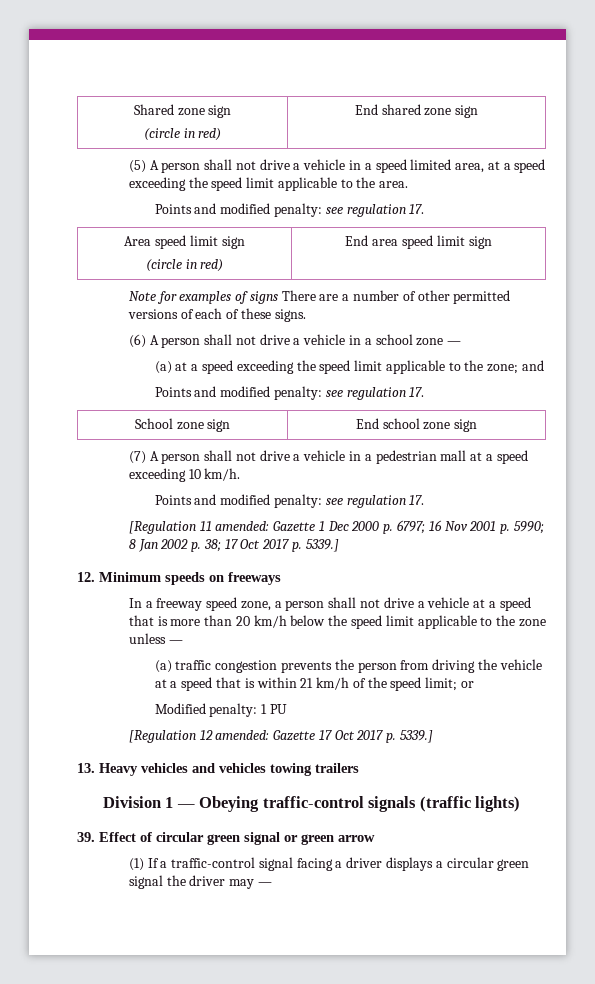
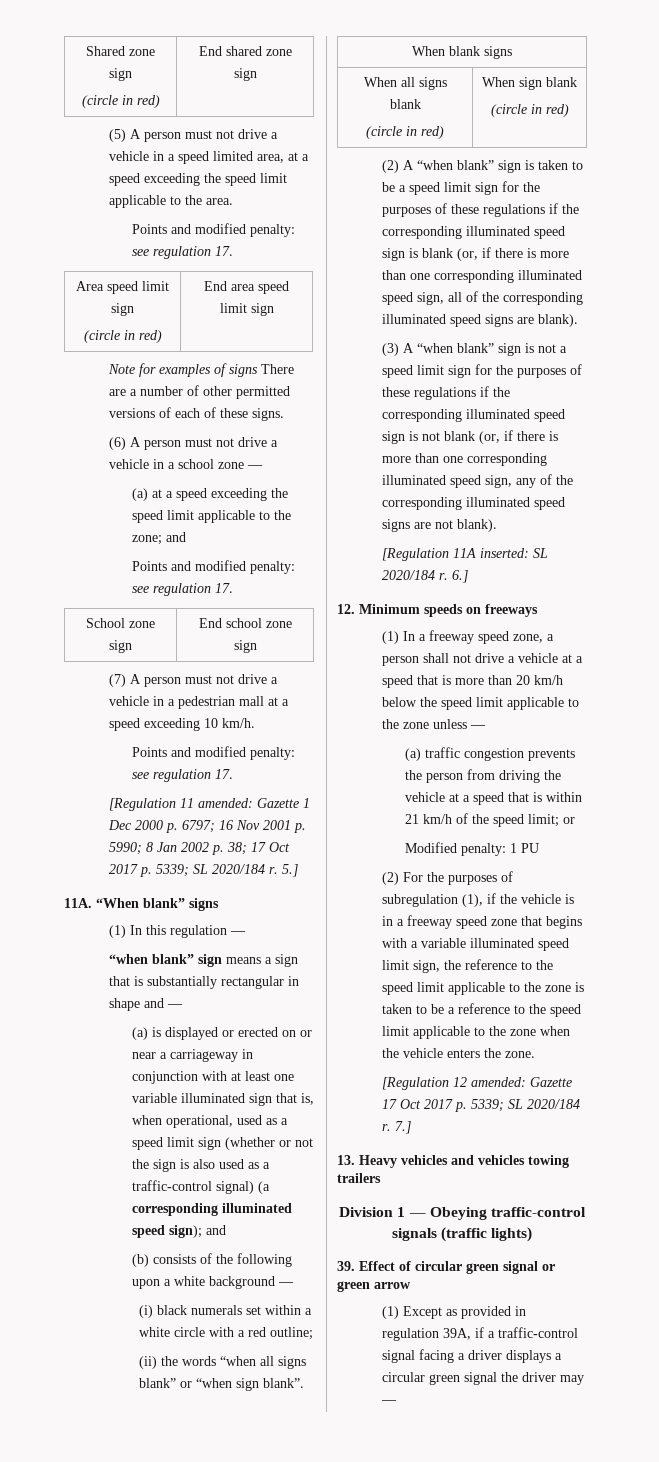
- (5) A person shall not drive a vehicle in a speed limited area, at a speed exceeding the speed limit applicable to the area.
+ (5) A person must not drive a vehicle in a speed limited area, at a speed exceeding the speed limit applicable to the area.
- (6) A person shall not drive a vehicle in a school zone —
+ (6) A person must not drive a vehicle in a school zone —
- (7) A person shall not drive a vehicle in a pedestrian mall at a speed exceeding 10 km/h.
+ (7) A person must not drive a vehicle in a pedestrian mall at a speed exceeding 10 km/h.
- [Regulation 11 amended: Gazette 1 Dec 2000 p. 6797; 16 Nov 2001 p. 5990; 8 Jan 2002 p. 38; 17 Oct 2017 p. 5339.]
+ [Regulation 11 amended: Gazette 1 Dec 2000 p. 6797; 16 Nov 2001 p. 5990; 8 Jan 2002 p. 38; 17 Oct 2017 p. 5339; SL 2020/184 r. 5.]
+ 11A. “When blank” signs
+ (1) In this regulation —
+ “when blank” sign means a sign that is substantially rectangular in shape and —
+ (a) is displayed or erected on or near a carriageway in conjunction with at least one variable illuminated sign that is, when operational, used as a speed limit sign (whether or not the sign is also used as a traffic-control signal) (a corresponding illuminated speed sign); and
+ (b) consists of the following upon a white background —
+ (i) black numerals set within a white circle with a red outline;
+ (ii) the words “when all signs blank” or “when sign blank”.
+ When blank signs
+ When all signs blank
+ (circle in red) | When sign blank
+ (circle in red)
+ (2) A “when blank” sign is taken to be a speed limit sign for the purposes of these regulations if the corresponding illuminated speed sign is blank (or, if there is more than one corresponding illuminated speed sign, all of the corresponding illuminated speed signs are blank).
+ (3) A “when blank” sign is not a speed limit sign for the purposes of these regulations if the corresponding illuminated speed sign is not blank (or, if there is more than one corresponding illuminated speed sign, any of the corresponding illuminated speed signs are not blank).
+ [Regulation 11A inserted: SL 2020/184 r. 6.]
- In a freeway speed zone, a person shall not drive a vehicle at a speed that is more than 20 km/h below the speed limit applicable to the zone unless —
+ (1) In a freeway speed zone, a person shall not drive a vehicle at a speed that is more than 20 km/h below the speed limit applicable to the zone unless —
+ (2) For the purposes of subregulation (1), if the vehicle is in a freeway speed zone that begins with a variable illuminated speed limit sign, the reference to the speed limit applicable to the zone is taken to be a reference to the speed limit applicable to the zone when the vehicle enters the zone.
- [Regulation 12 amended: Gazette 17 Oct 2017 p. 5339.]
+ [Regulation 12 amended: Gazette 17 Oct 2017 p. 5339; SL 2020/184 r. 7.]
- (1) If a traffic-control signal facing a driver displays a circular green signal the driver may —
+ (1) Except as provided in regulation 39A, if a traffic-control signal facing a driver displays a circular green signal the driver may —

